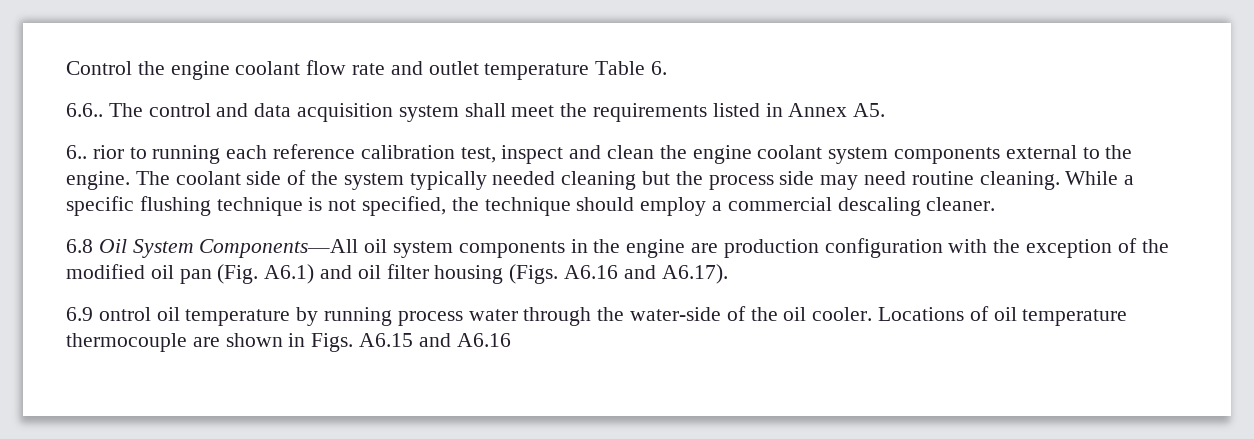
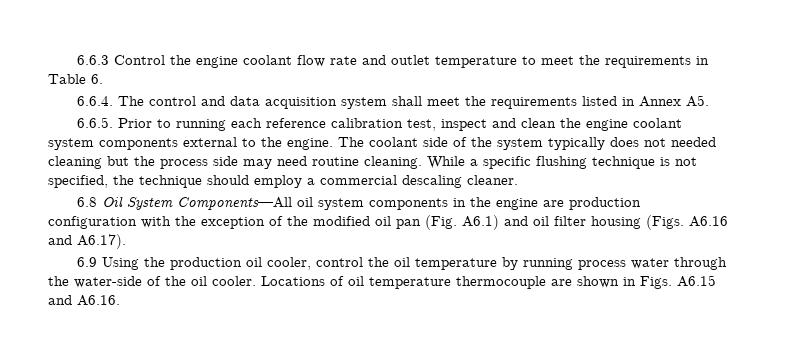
- Control the engine coolant flow rate and outlet temperature Table 6.
+ 6.6.3 Control the engine coolant flow rate and outlet temperature to meet the requirements in Table 6.
- 6.6.. The control and data acquisition system shall meet the requirements listed in Annex A5.
+ 6.6.4. The control and data acquisition system shall meet the requirements listed in Annex A5.
- 6.. rior to running each reference calibration test, inspect and clean the engine coolant system components external to the engine.
+ 6.6.5. Prior to running each reference calibration test, inspect and clean the engine coolant system components external to the engine.
- The coolant side of the system typically needed cleaning but the process side may need routine cleaning.
+ The coolant side of the system typically does not needed cleaning but the process side may need routine cleaning.
- 6.9 ontrol oil temperature by running process water through the water-side of the oil cooler.
+ 6.9 Using the production oil cooler, control the oil temperature by running process water through the water-side of the oil cooler.
- Locations of oil temperature thermocouple are shown in Figs. A6.15 and A6.16
+ Locations of oil temperature thermocouple are shown in Figs. A6.15 and A6.16.

